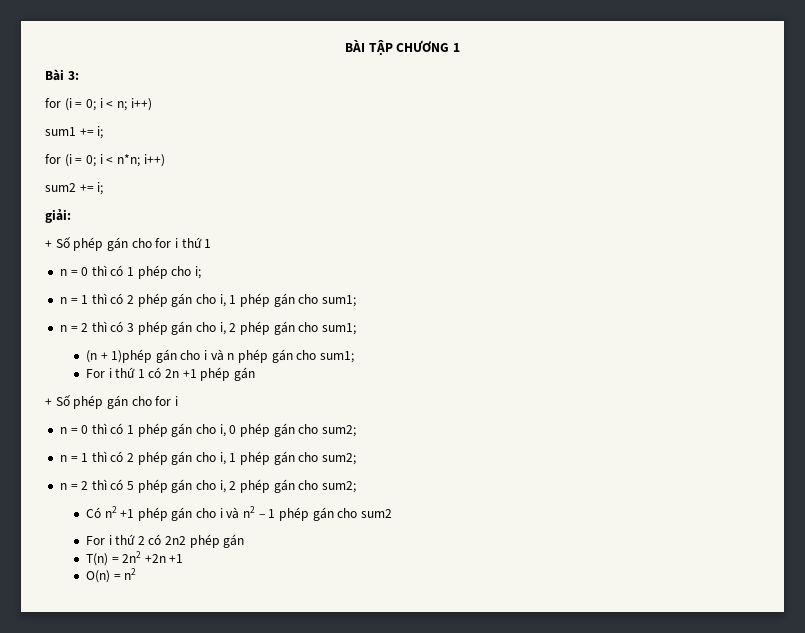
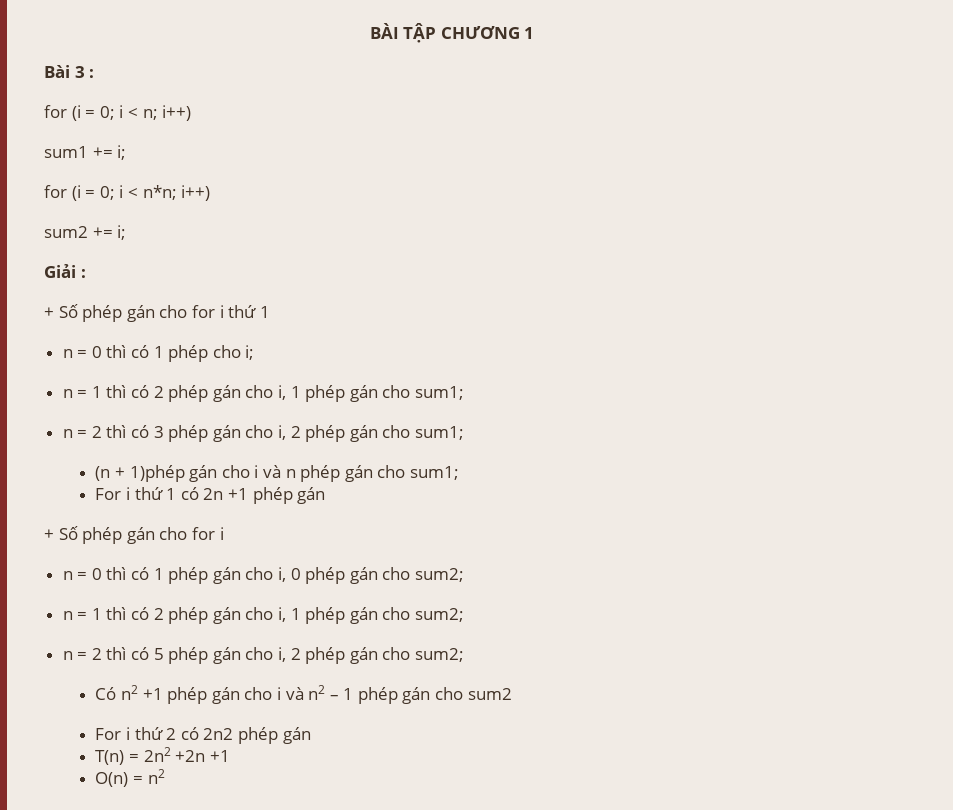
- Bài 3:
+ Bài 3 :
- giải:
+ Giải :

